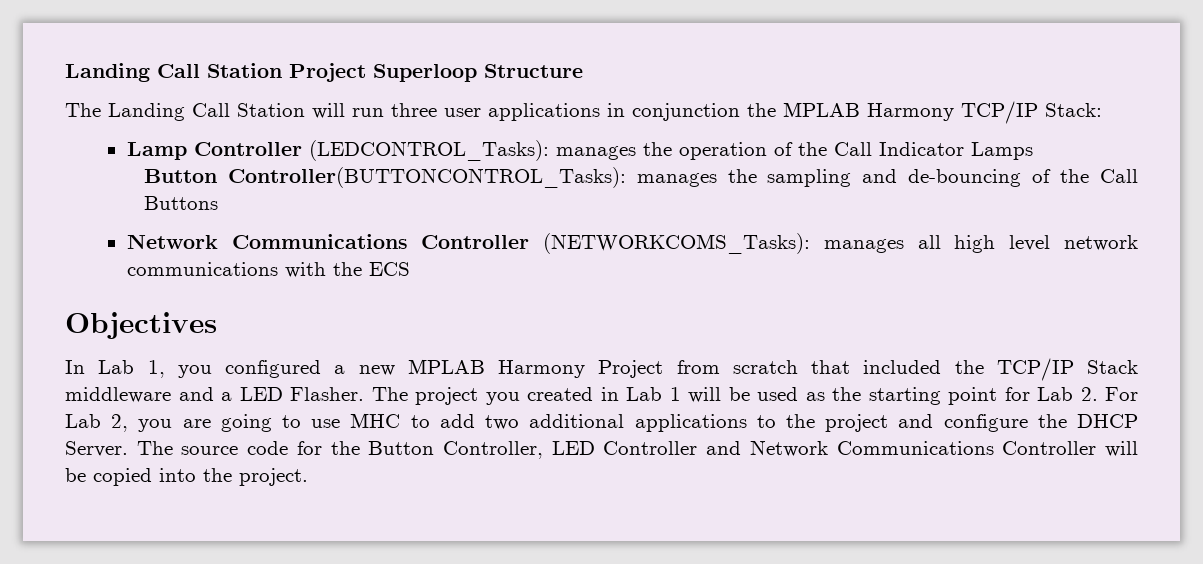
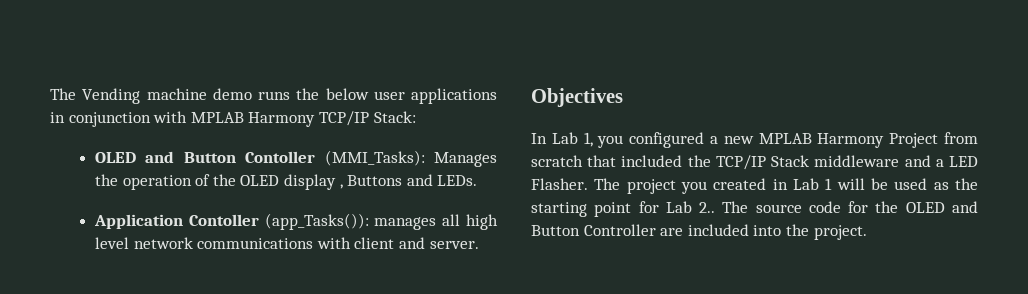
- Landing Call Station Project Superloop Structure
- The Landing Call Station will run three user applications in conjunction the MPLAB Harmony TCP/IP Stack:
+ The Vending machine demo runs the below user applications in conjunction with MPLAB Harmony TCP/IP Stack:
- Lamp Controller (LEDCONTROL_Tasks): manages the operation of the Call Indicator Lamps
- Button Controller(BUTTONCONTROL_Tasks): manages the sampling and de-bouncing of the Call Buttons
- Network Communications Controller (NETWORKCOMS_Tasks): manages all high level network communications with the ECS
+ OLED and Button Contoller (MMI_Tasks): Manages the operation of the OLED display , Buttons and LEDs.
+ Application Contoller (app_Tasks()): manages all high level network communications with client and server.
- The project you created in Lab 1 will be used as the starting point for Lab 2. For Lab 2, you are going to use MHC to add two additional applications to the project and configure the DHCP Server.
+ The project you created in Lab 1 will be used as the starting point for Lab 2..
- The source code for the Button Controller, LED Controller and Network Communications Controller will be copied into the project.
+ The source code for the OLED and Button Controller are included into the project.

